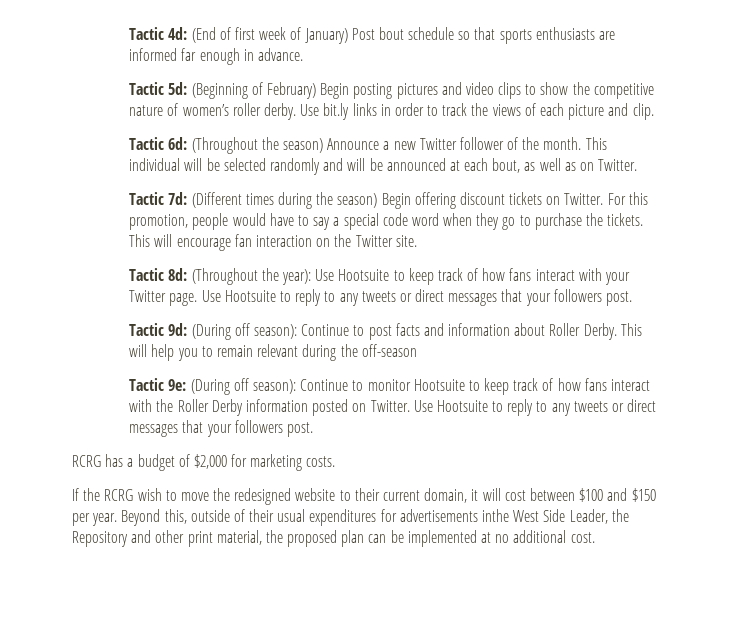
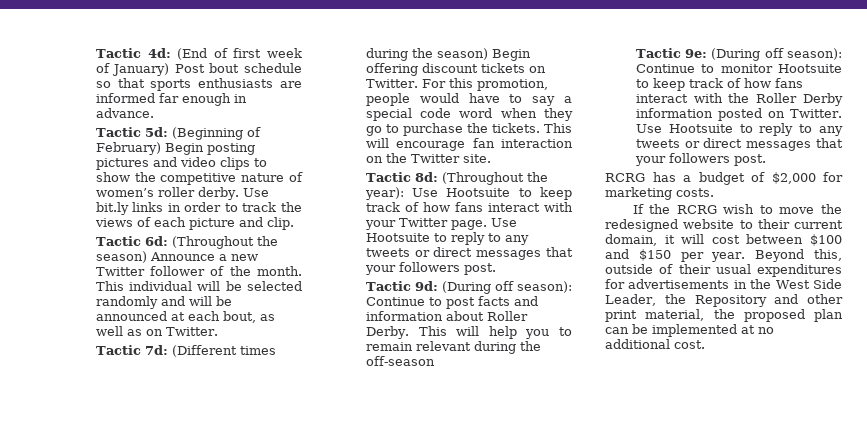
- Beyond this, outside of their usual expenditures for advertisements inthe West Side Leader, the Repository and other print material, the proposed plan can be implemented at no additional cost.
+ Beyond this, outside of their usual expenditures for advertisements in the West Side Leader, the Repository and other print material, the proposed plan can be implemented at no additional cost.

